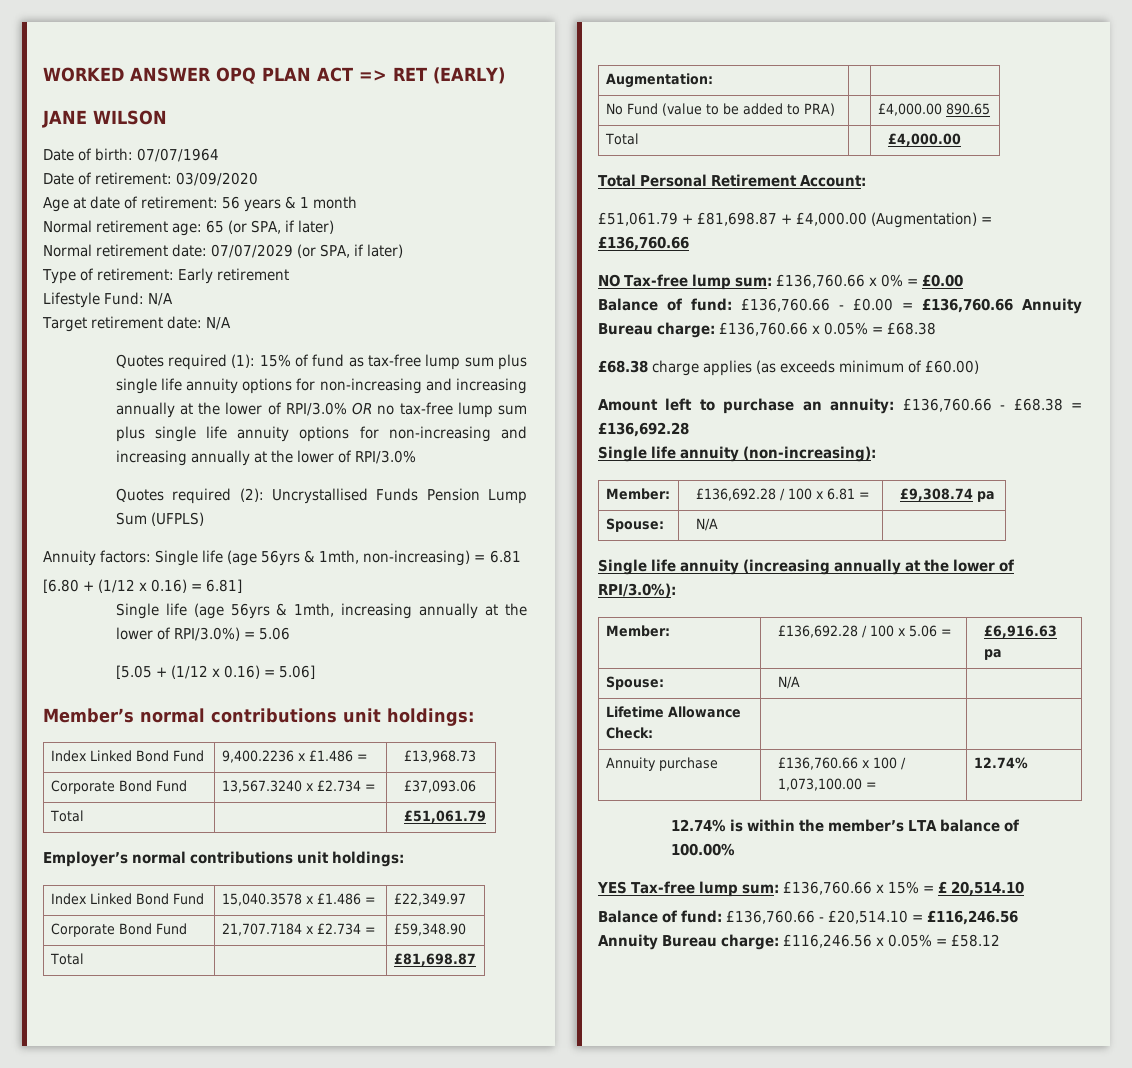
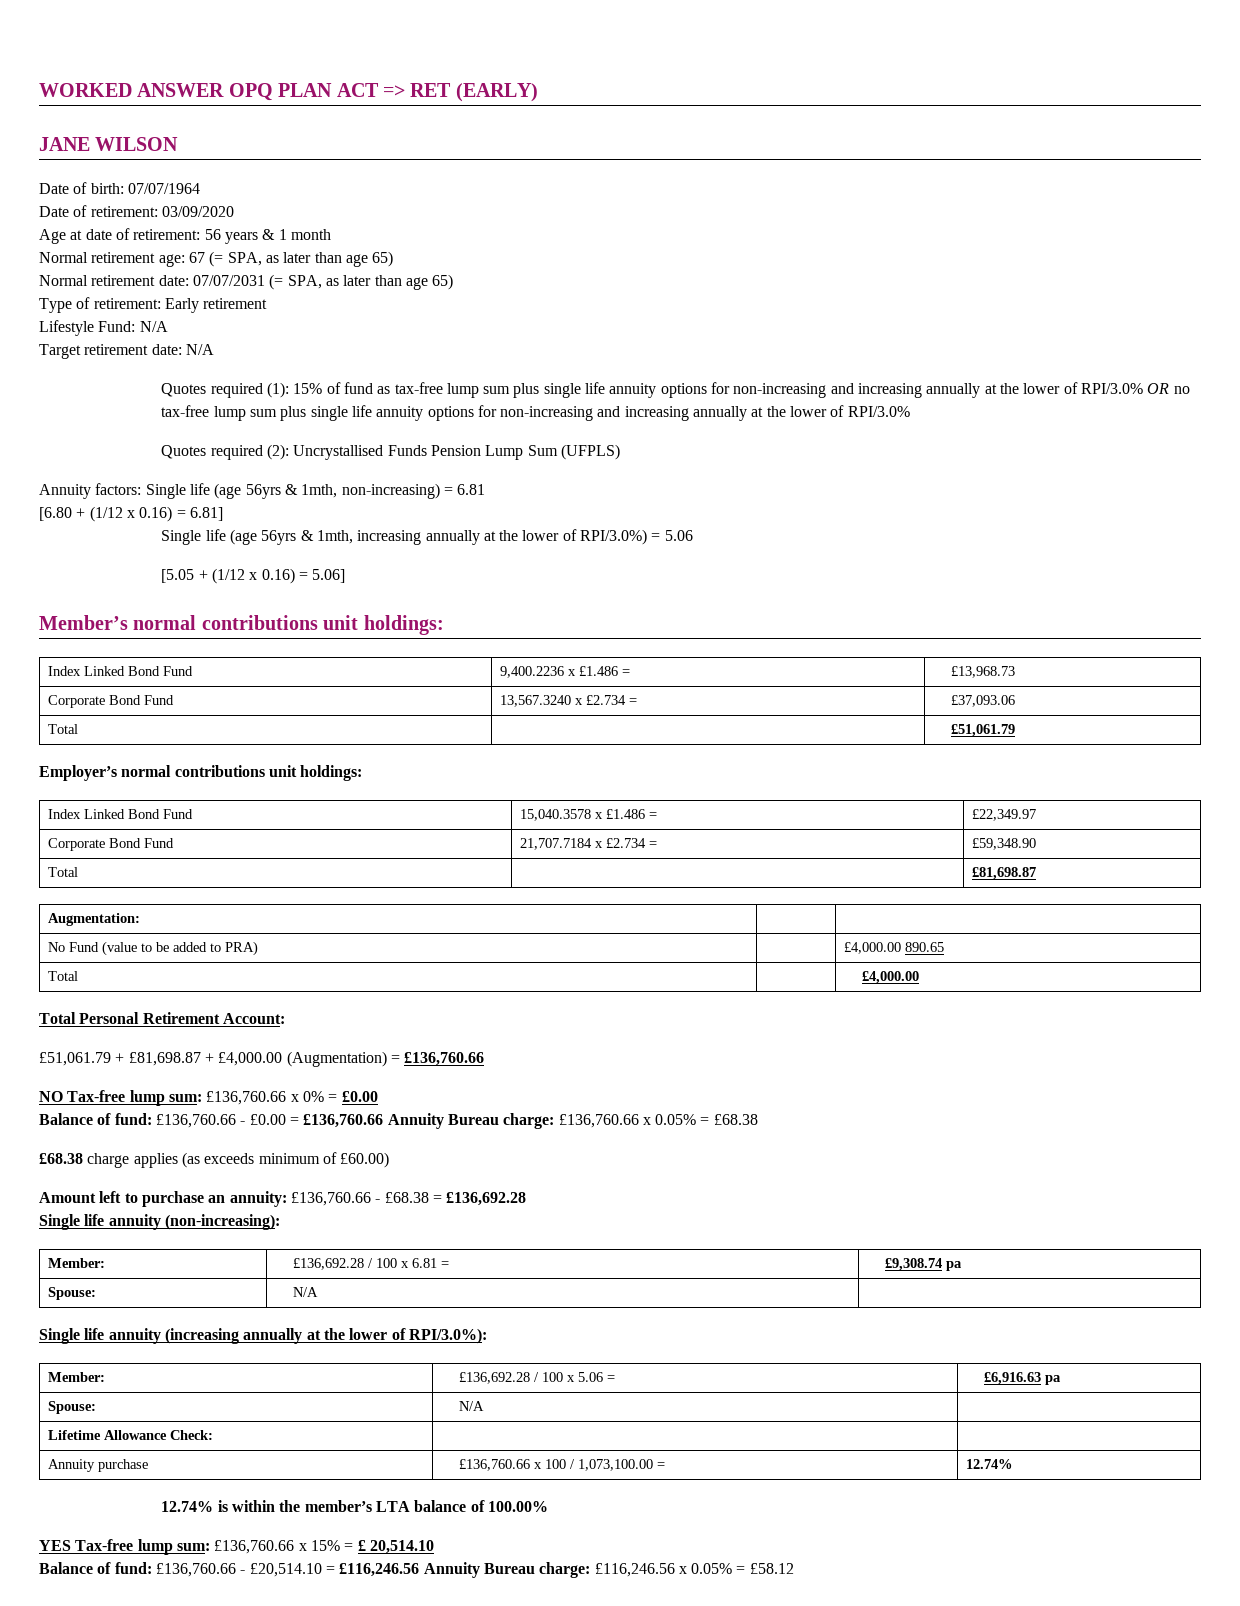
- Normal retirement age: 65 (or SPA, if later)
- Normal retirement date: 07/07/2029 (or SPA, if later)
+ Normal retirement age: 67 (= SPA, as later than age 65)
+ Normal retirement date: 07/07/2031 (= SPA, as later than age 65)

